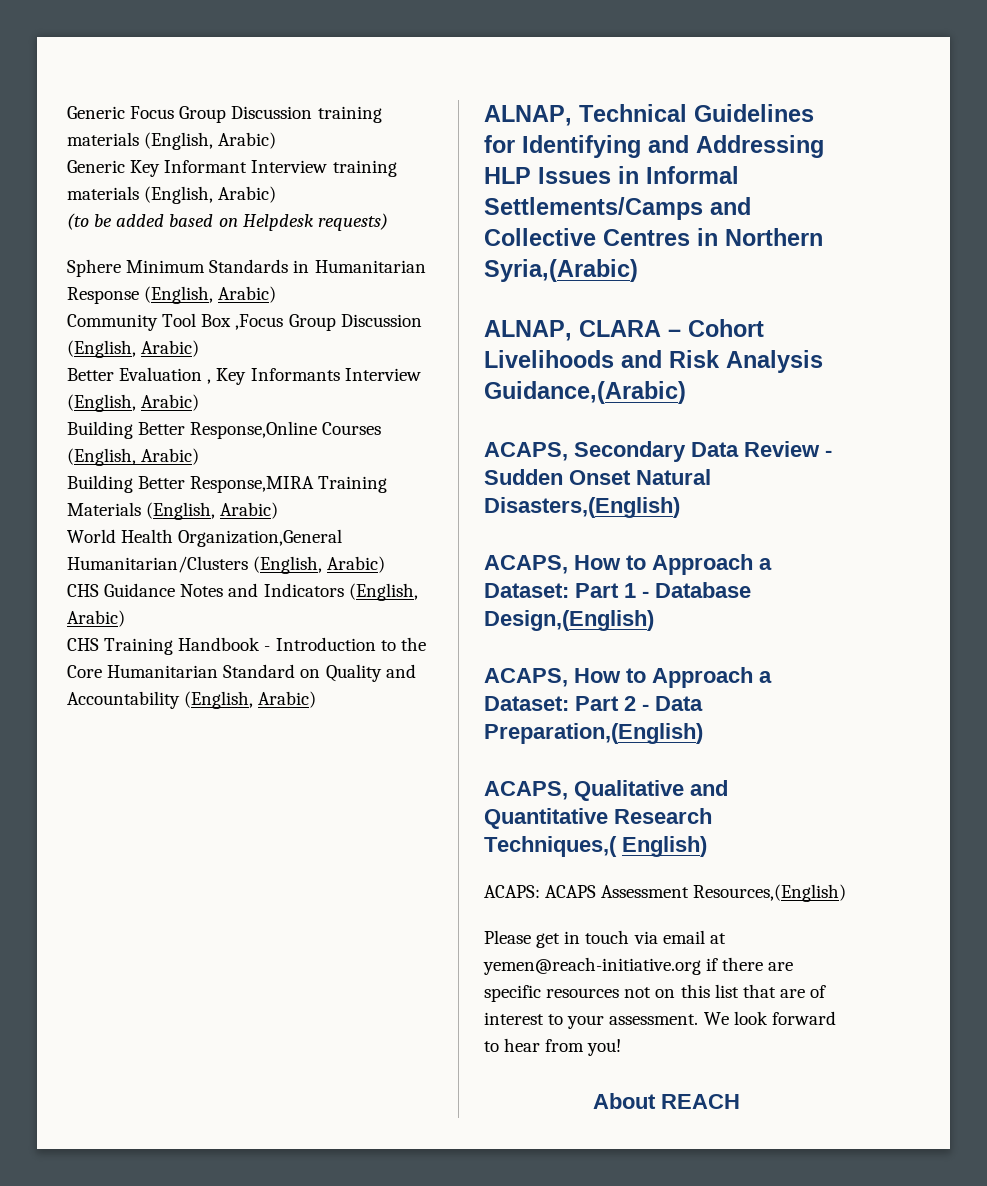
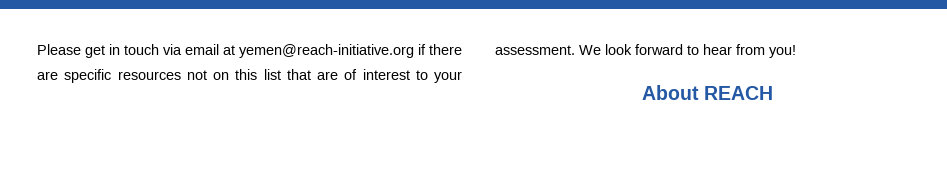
- Generic Focus Group Discussion training materials (English, Arabic)
- Generic Key Informant Interview training materials (English, Arabic)
- (to be added based on Helpdesk requests)
- Sphere Minimum Standards in Humanitarian Response (English, Arabic)
- Community Tool Box ,Focus Group Discussion (English, Arabic)
- Better Evaluation , Key Informants Interview (English, Arabic)
- Building Better Response,Online Courses (English, Arabic)
- Building Better Response,MIRA Training Materials (English, Arabic)
- World Health Organization,General Humanitarian/Clusters (English, Arabic)
- CHS Guidance Notes and Indicators (English, Arabic)
- CHS Training Handbook - Introduction to the Core Humanitarian Standard on Quality and Accountability (English, Arabic)
- ALNAP, Technical Guidelines for Identifying and Addressing HLP Issues in Informal Settlements/Camps and Collective Centres in Northern Syria,(Arabic)
- ALNAP, CLARA – Cohort Livelihoods and Risk Analysis Guidance,(Arabic)
- ACAPS, Secondary Data Review - Sudden Onset Natural Disasters,(English)
- ACAPS, How to Approach a Dataset: Part 1 - Database Design,(English)
- ACAPS, How to Approach a Dataset: Part 2 - Data Preparation,(English)
- ACAPS, Qualitative and Quantitative Research Techniques,( English)
- ACAPS: ACAPS Assessment Resources,(English)

